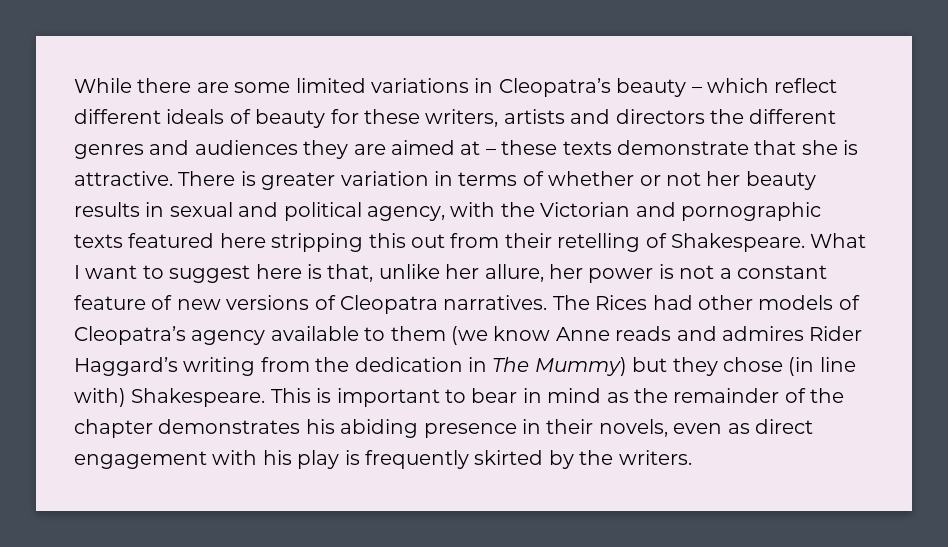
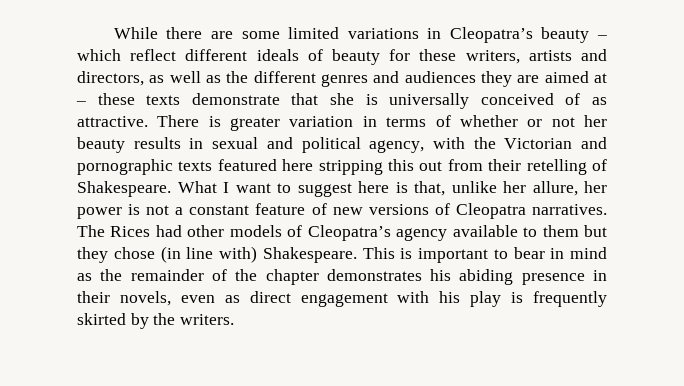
- While there are some limited variations in Cleopatra’s beauty – which reflect different ideals of beauty for these writers, artists and directors the different genres and audiences they are aimed at – these texts demonstrate that she is attractive.
+ While there are some limited variations in Cleopatra’s beauty – which reflect different ideals of beauty for these writers, artists and directors, as well as the different genres and audiences they are aimed at – these texts demonstrate that she is universally conceived of as attractive.
- The Rices had other models of Cleopatra’s agency available to them (we know Anne reads and admires Rider Haggard’s writing from the dedication in The Mummy) but they chose (in line with) Shakespeare.
+ The Rices had other models of Cleopatra’s agency available to them but they chose (in line with) Shakespeare.

